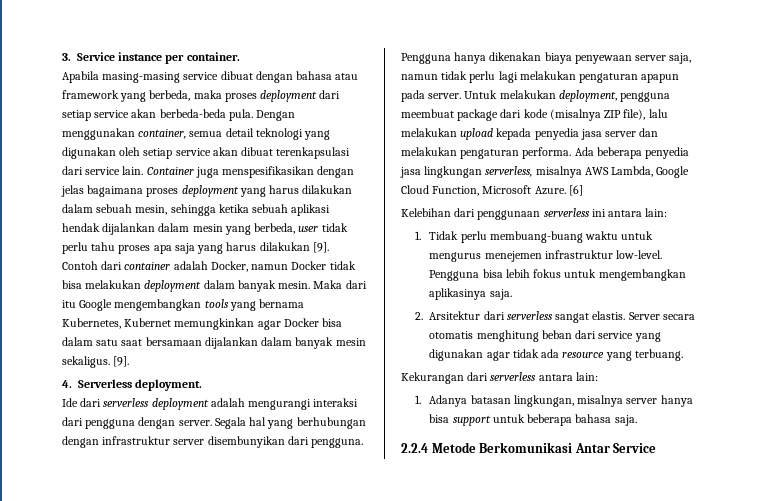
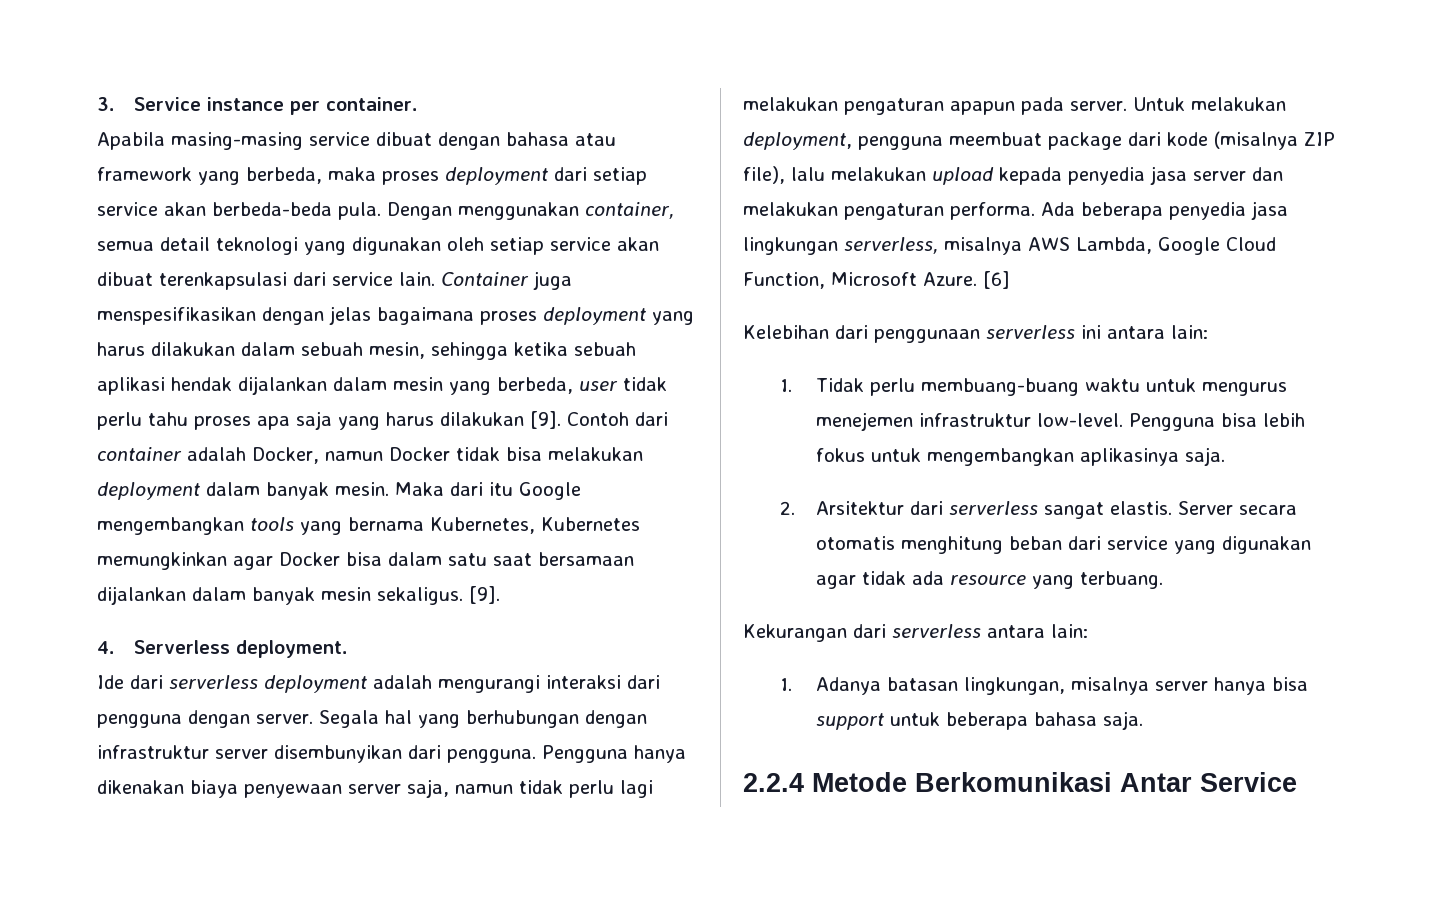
- Maka dari itu Google mengembangkan tools yang bernama Kubernetes, Kubernet memungkinkan agar Docker bisa dalam satu saat bersamaan dijalankan dalam banyak mesin sekaligus.
+ Maka dari itu Google mengembangkan tools yang bernama Kubernetes, Kubernetes memungkinkan agar Docker bisa dalam satu saat bersamaan dijalankan dalam banyak mesin sekaligus.

